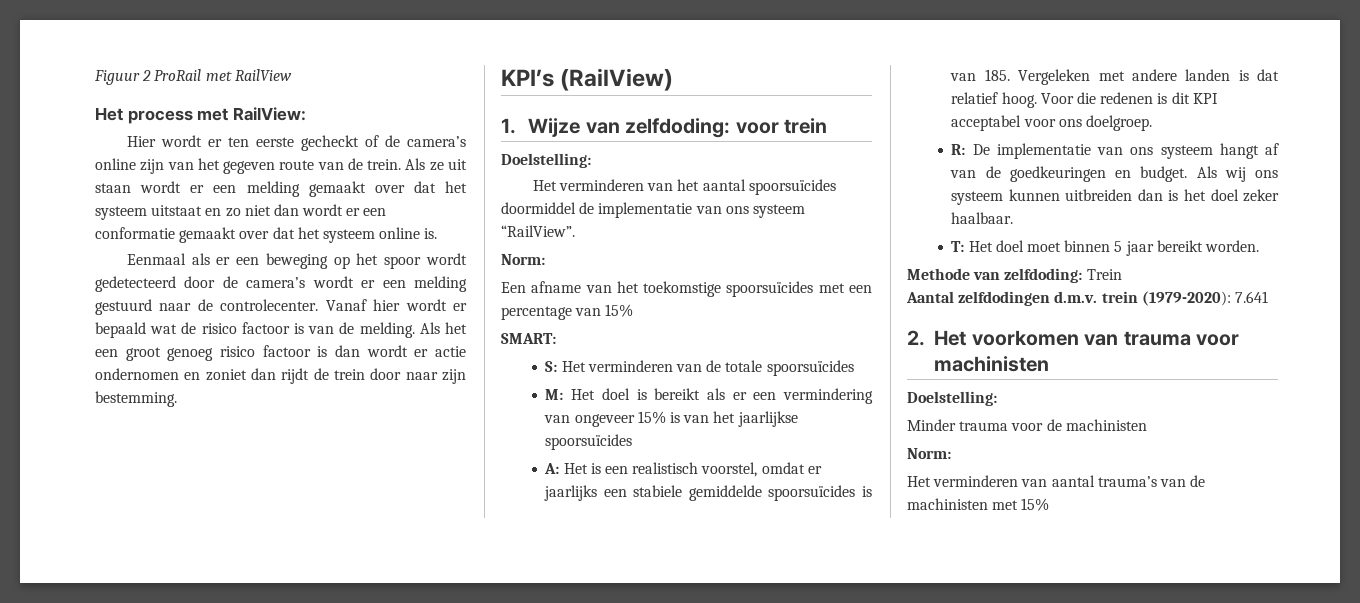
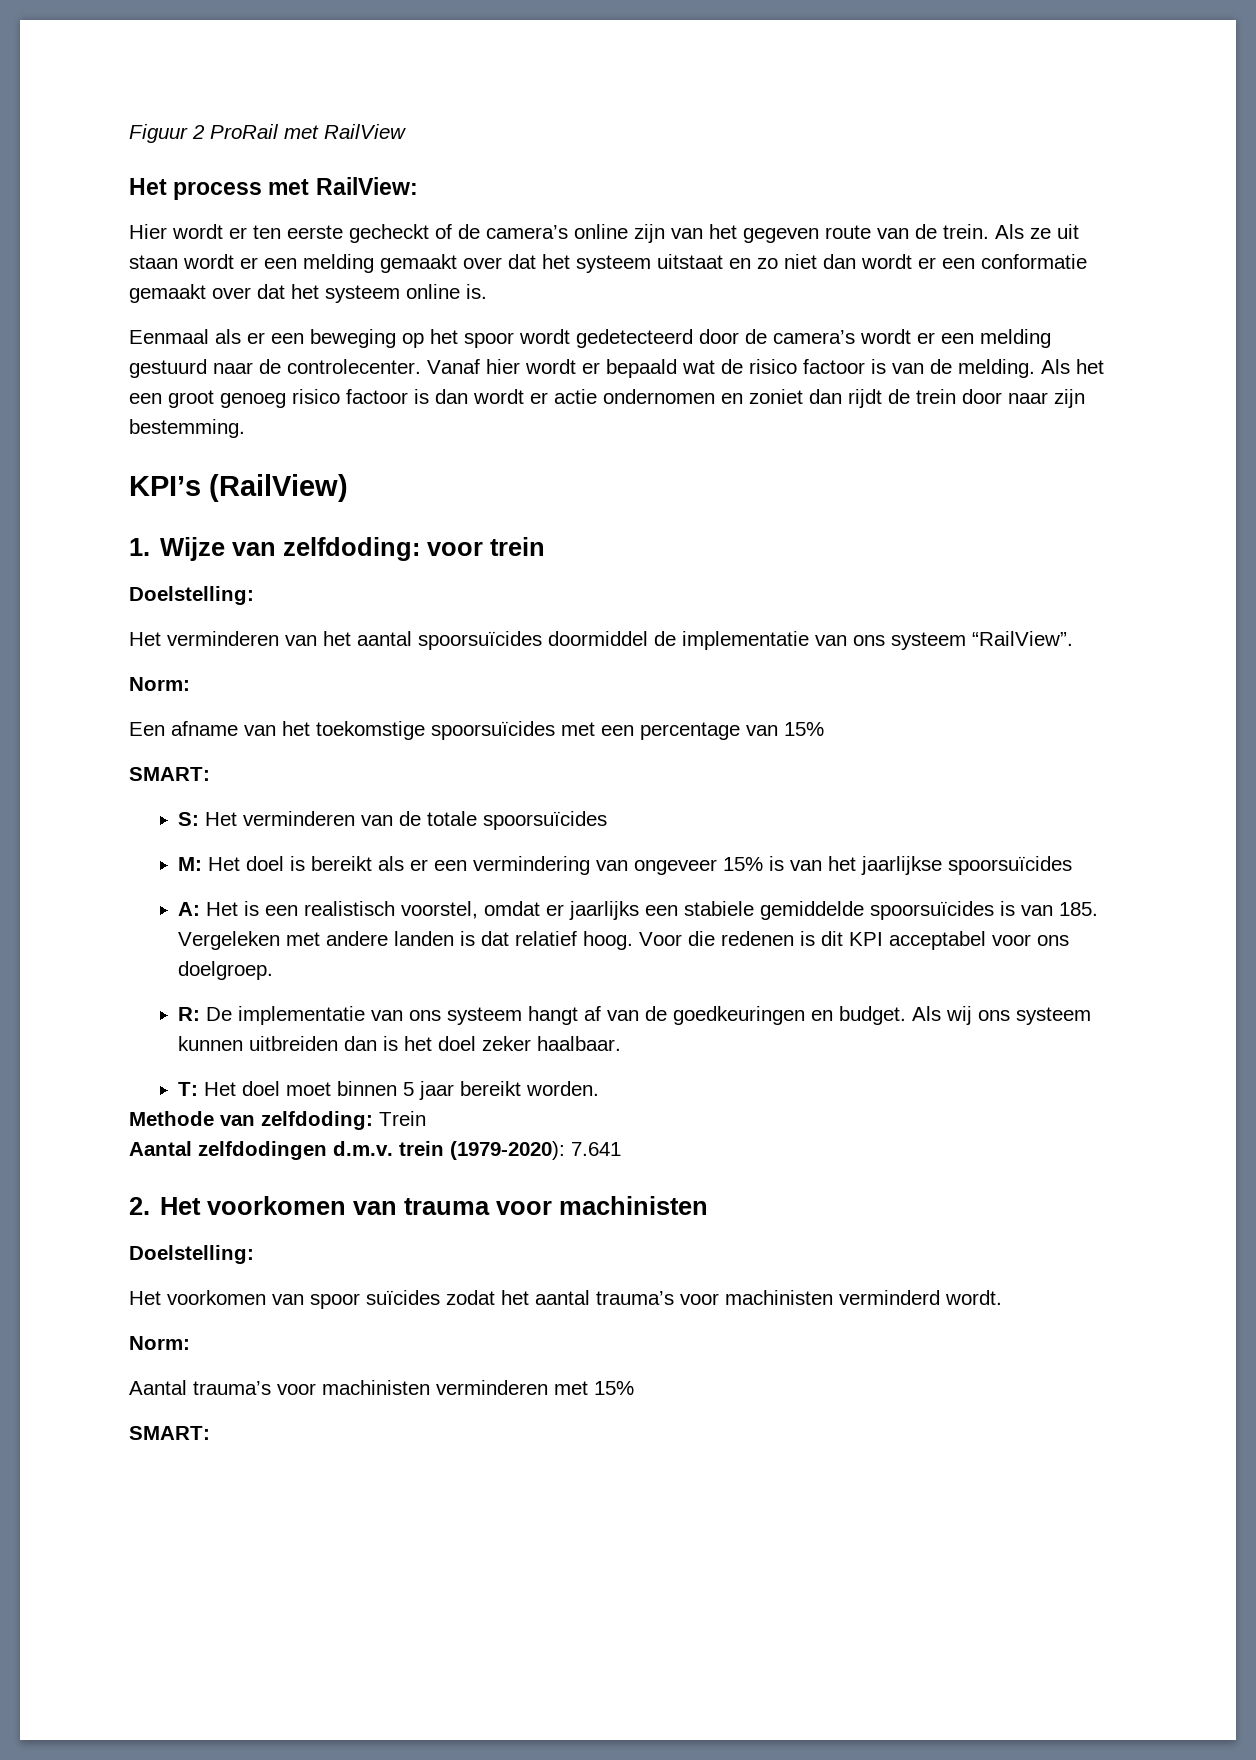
- Minder trauma voor de machinisten
+ Het voorkomen van spoor suïcides zodat het aantal trauma’s voor machinisten verminderd wordt.
  Norm:
- Het verminderen van aantal trauma’s van de machinisten met 15%
+ Aantal trauma’s voor machinisten verminderen met 15%
+ SMART:

